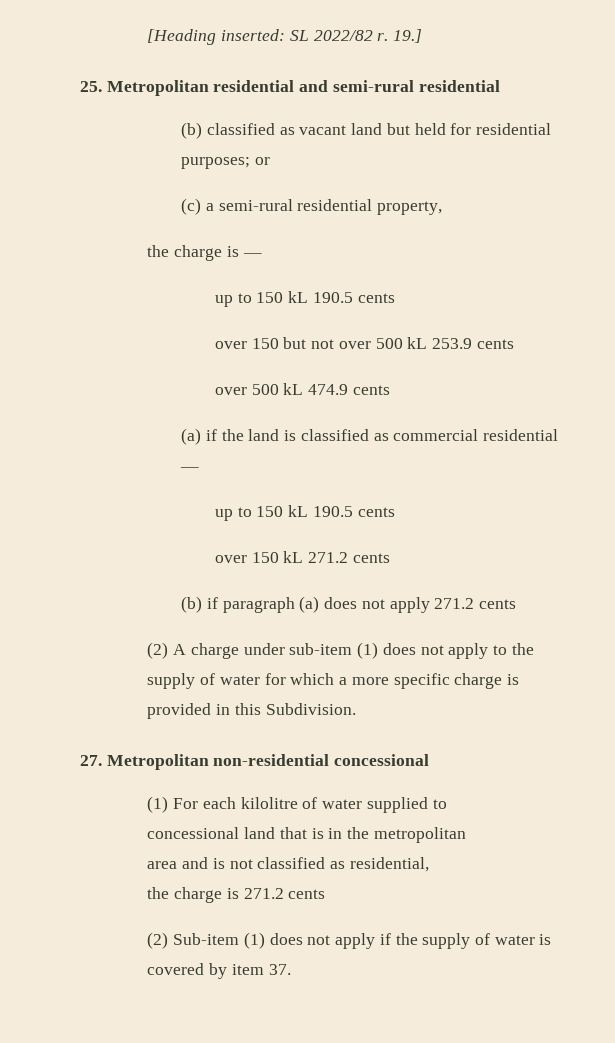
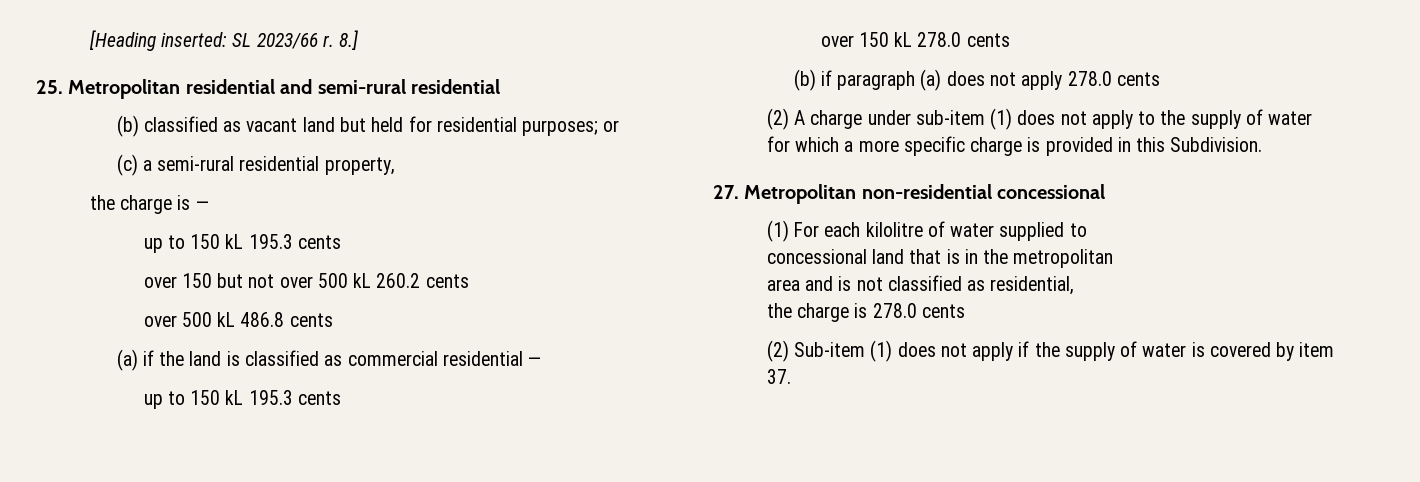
- [Heading inserted: SL 2022/82 r. 19.]
+ [Heading inserted: SL 2023/66 r. 8.]
  the charge is —
- up to 150 kL 190.5 cents
+ up to 150 kL 195.3 cents
- over 150 but not over 500 kL 253.9 cents
+ over 150 but not over 500 kL 260.2 cents
- over 500 kL 474.9 cents
+ over 500 kL 486.8 cents
  (a) if the land is classified as commercial residential —
- up to 150 kL 190.5 cents
+ up to 150 kL 195.3 cents
- over 150 kL 271.2 cents
+ over 150 kL 278.0 cents
- (b) if paragraph (a) does not apply 271.2 cents
+ (b) if paragraph (a) does not apply 278.0 cents
- the charge is 271.2 cents
+ the charge is 278.0 cents

